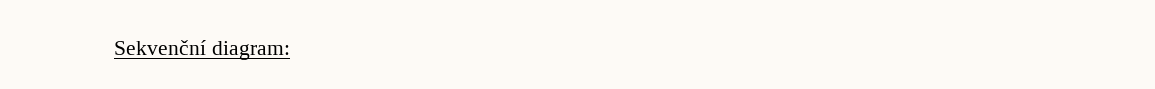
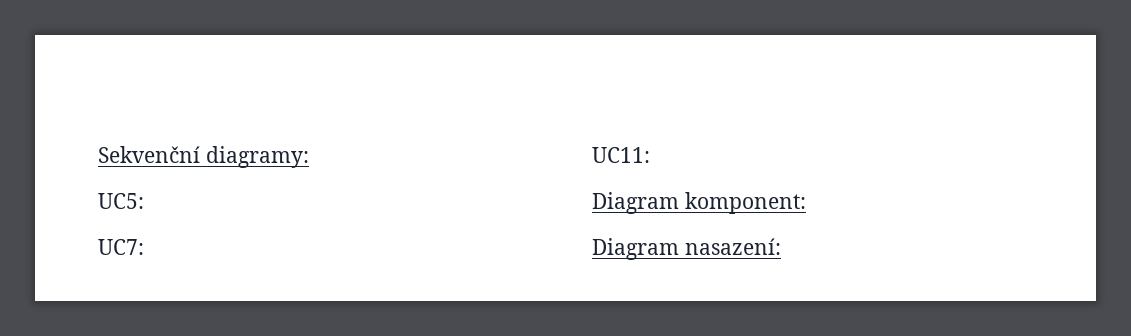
- Sekvenční diagram:
+ Sekvenční diagramy:
+ UC5:
+ UC7:
+ UC11:
+ Diagram komponent:
+ Diagram nasazení:

